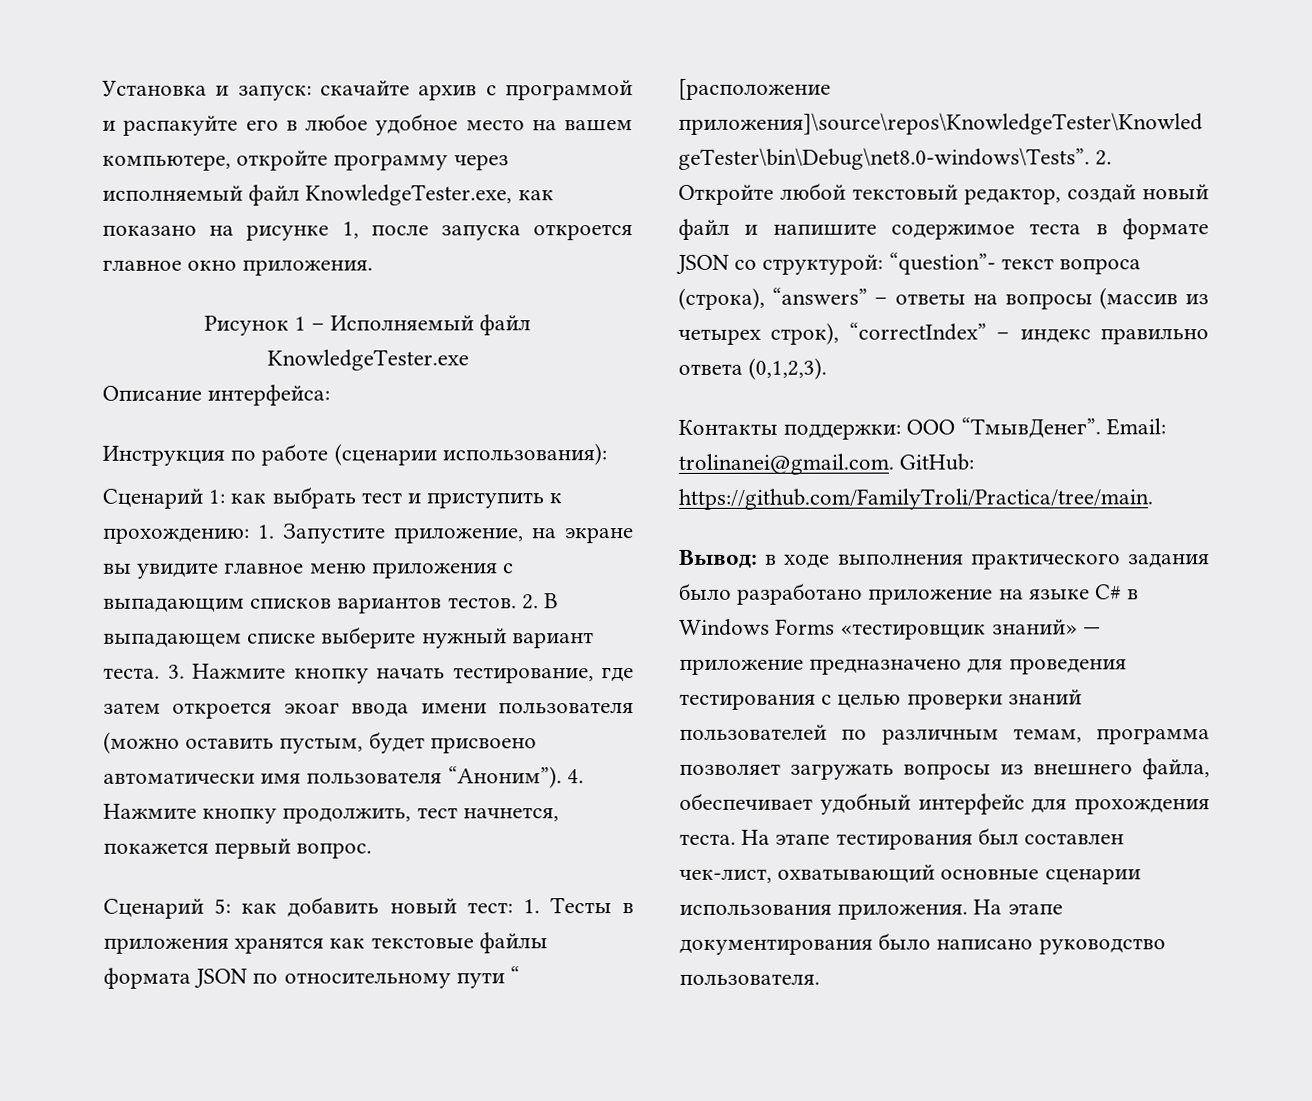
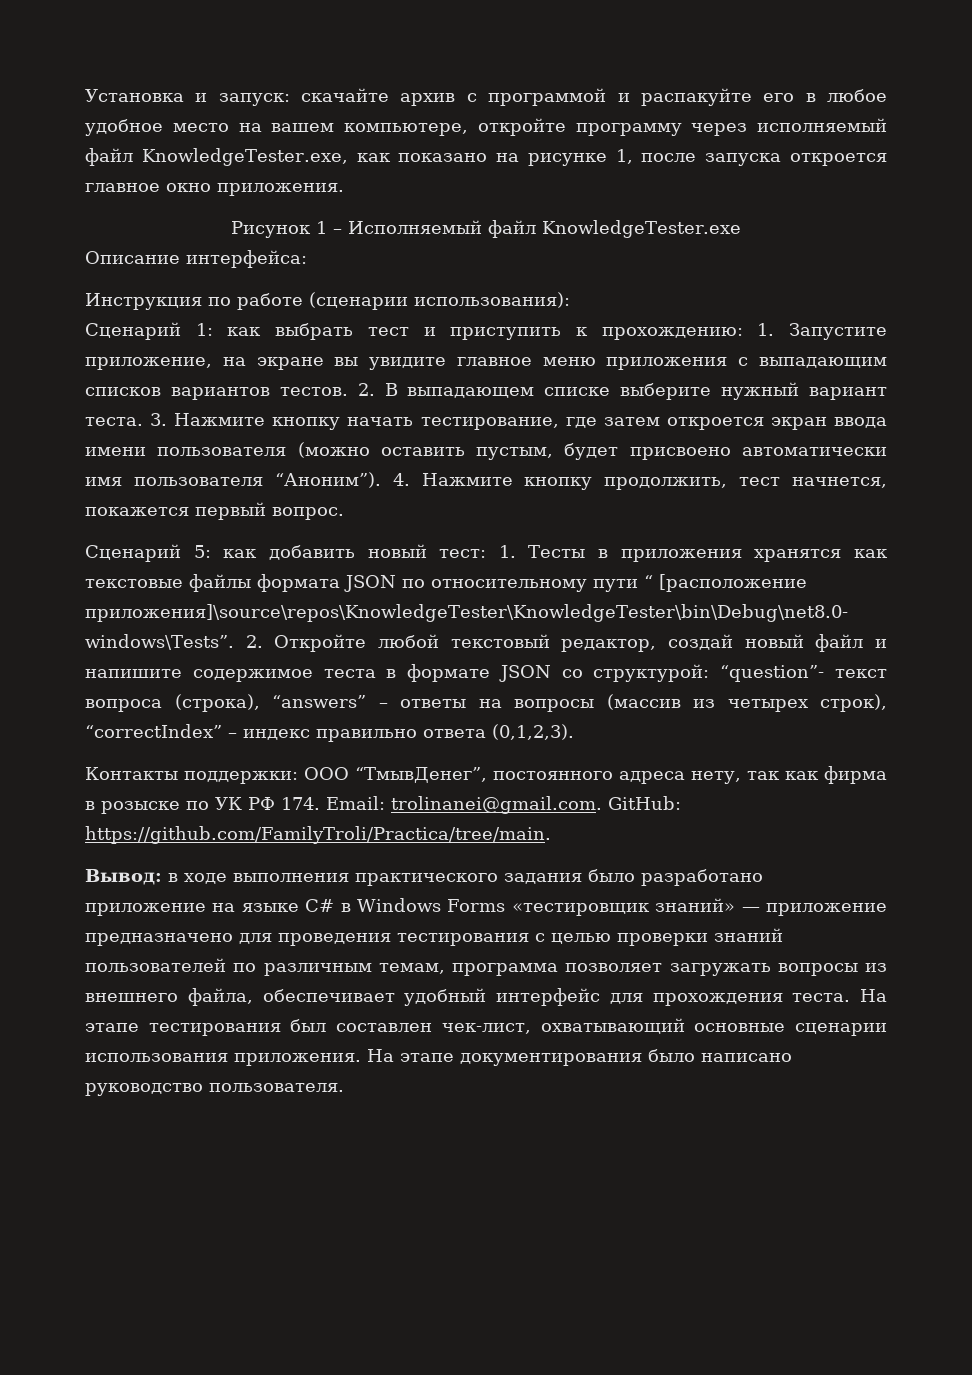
- 3. Нажмите кнопку начать тестирование, где затем откроется экоаг ввода имени пользователя (можно оставить пустым, будет присвоено автоматически имя пользователя “Аноним”).
+ 3. Нажмите кнопку начать тестирование, где затем откроется экран ввода имени пользователя (можно оставить пустым, будет присвоено автоматически имя пользователя “Аноним”).
- Контакты поддержки: ООО “ТмывДенег”. Email: trolinanei@gmail.com. GitHub: https://github.com/FamilyTroli/Practica/tree/main.
+ Контакты поддержки: ООО “ТмывДенег”, постоянного адреса нету, так как фирма в розыске по УК РФ 174. Email: trolinanei@gmail.com. GitHub: https://github.com/FamilyTroli/Practica/tree/main.

